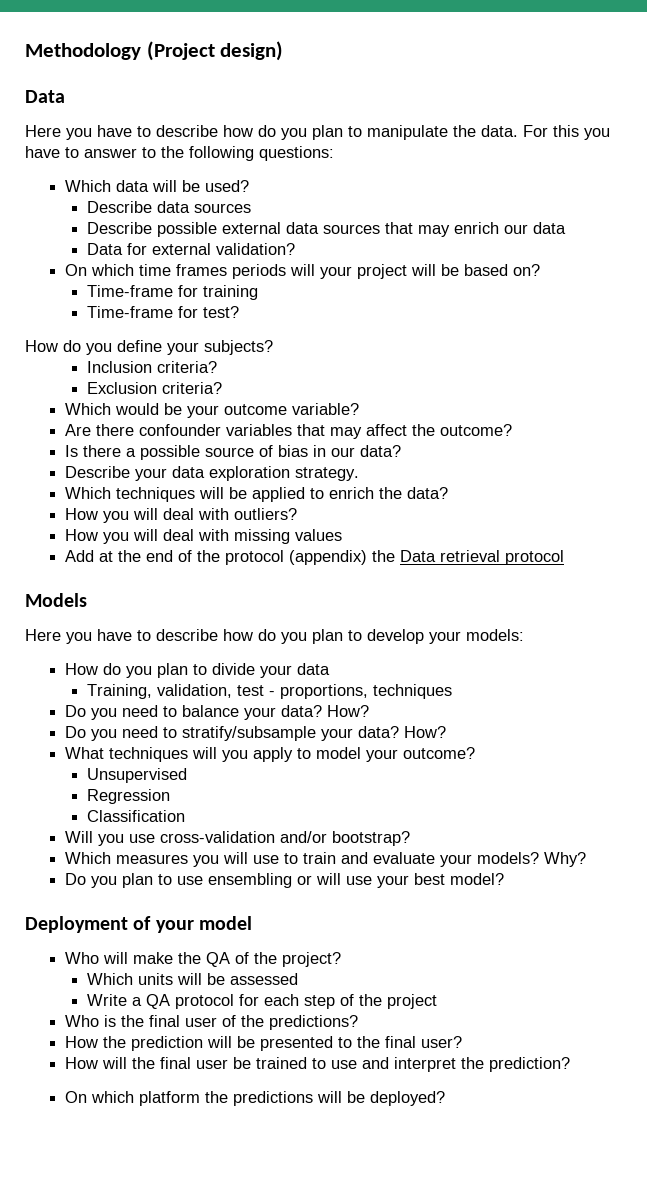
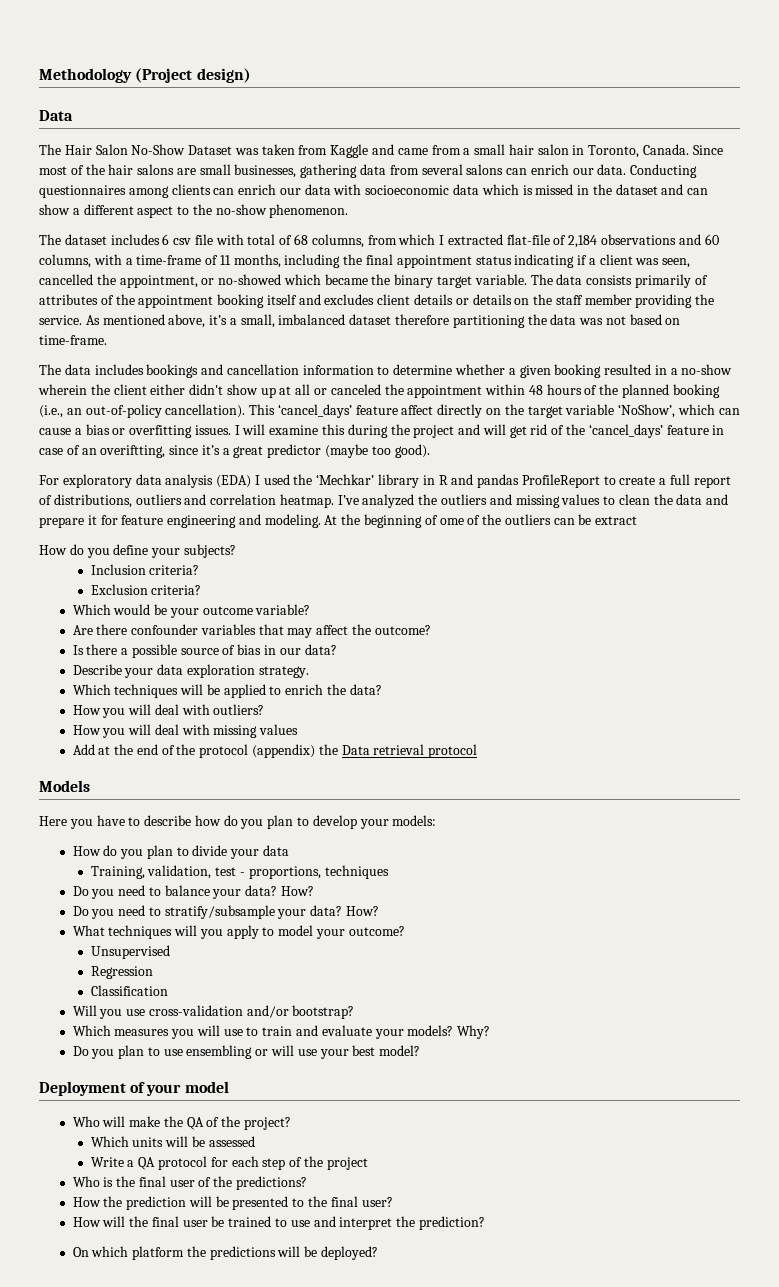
- Here you have to describe how do you plan to manipulate the data. For this you have to answer to the following questions:
- Which data will be used?
- Describe data sources
- Describe possible external data sources that may enrich our data
- Data for external validation?
- On which time frames periods will your project will be based on?
- Time-frame for training
- Time-frame for test?
+ The Hair Salon No-Show Dataset was taken from Kaggle and came from a small hair salon in Toronto, Canada. Since most of the hair salons are small businesses, gathering data from several salons can enrich our data. Conducting questionnaires among clients can enrich our data with socioeconomic data which is missed in the dataset and can show a different aspect to the no-show phenomenon.
+ The dataset includes 6 csv file with total of 68 columns, from which I extracted flat-file of 2,184 observations and 60 columns, with a time-frame of 11 months, including the final appointment status indicating if a client was seen, cancelled the appointment, or no-showed which became the binary target variable. The data consists primarily of attributes of the appointment booking itself and excludes client details or details on the staff member providing the service. As mentioned above, it’s a small, imbalanced dataset therefore partitioning the data was not based on time-frame.
+ The data includes bookings and cancellation information to determine whether a given booking resulted in a no-show wherein the client either didn't show up at all or canceled the appointment within 48 hours of the planned booking (i.e., an out-of-policy cancellation). This ‘cancel_days’ feature affect directly on the target variable ‘NoShow’, which can cause a bias or overfitting issues. I will examine this during the project and will get rid of the ‘cancel_days’ feature in case of an overiftting, since it’s a great predictor (maybe too good).
+ For exploratory data analysis (EDA) I used the ‘Mechkar’ library in R and pandas ProfileReport to create a full report of distributions, outliers and correlation heatmap. I’ve analyzed the outliers and missing values to clean the data and prepare it for feature engineering and modeling. At the beginning of ome of the outliers can be extract

